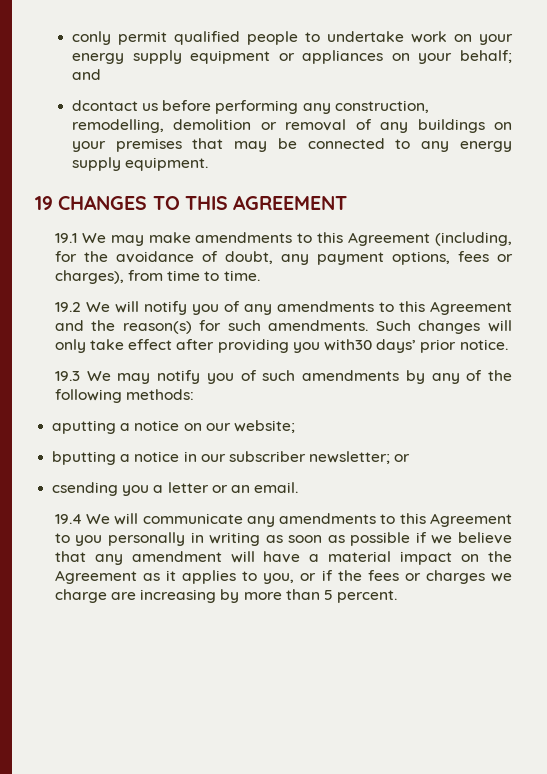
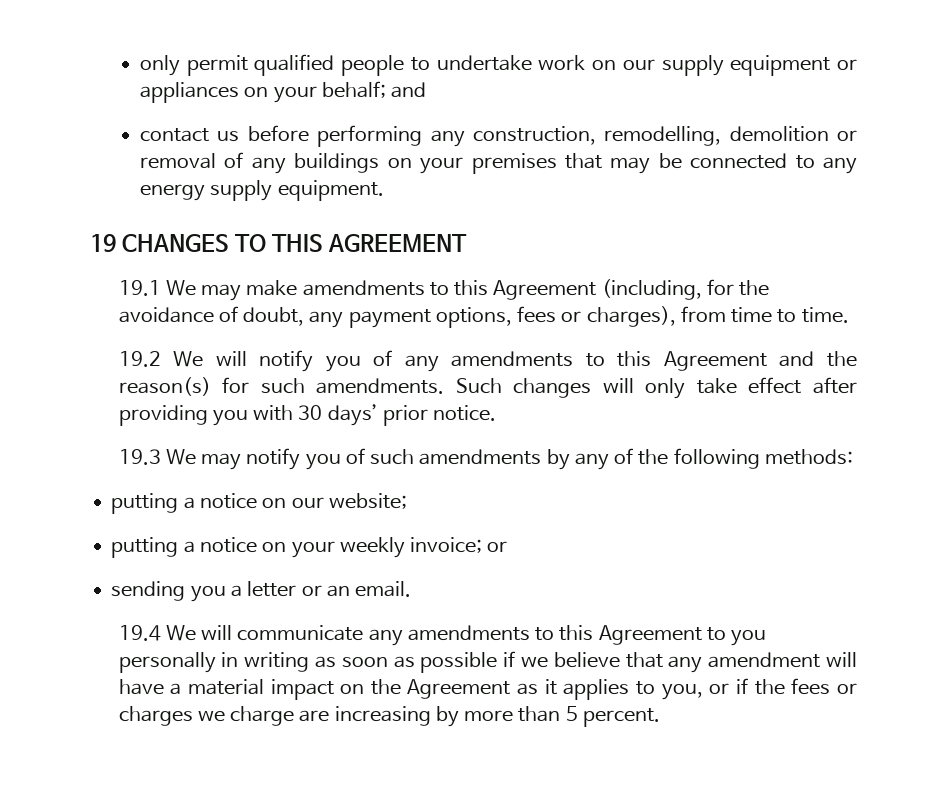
- conly permit qualified people to undertake work on your energy supply equipment or appliances on your behalf; and
+ only permit qualified people to undertake work on our supply equipment or appliances on your behalf; and
- dcontact us before performing any construction, remodelling, demolition or removal of any buildings on your premises that may be connected to any energy supply equipment.
+ contact us before performing any construction, remodelling, demolition or removal of any buildings on your premises that may be connected to any energy supply equipment.
- Such changes will only take effect after providing you with30 days’ prior notice.
+ Such changes will only take effect after providing you with 30 days’ prior notice.
- aputting a notice on our website;
+ putting a notice on our website;
- bputting a notice in our subscriber newsletter; or
+ putting a notice on your weekly invoice; or
- csending you a letter or an email.
+ sending you a letter or an email.

